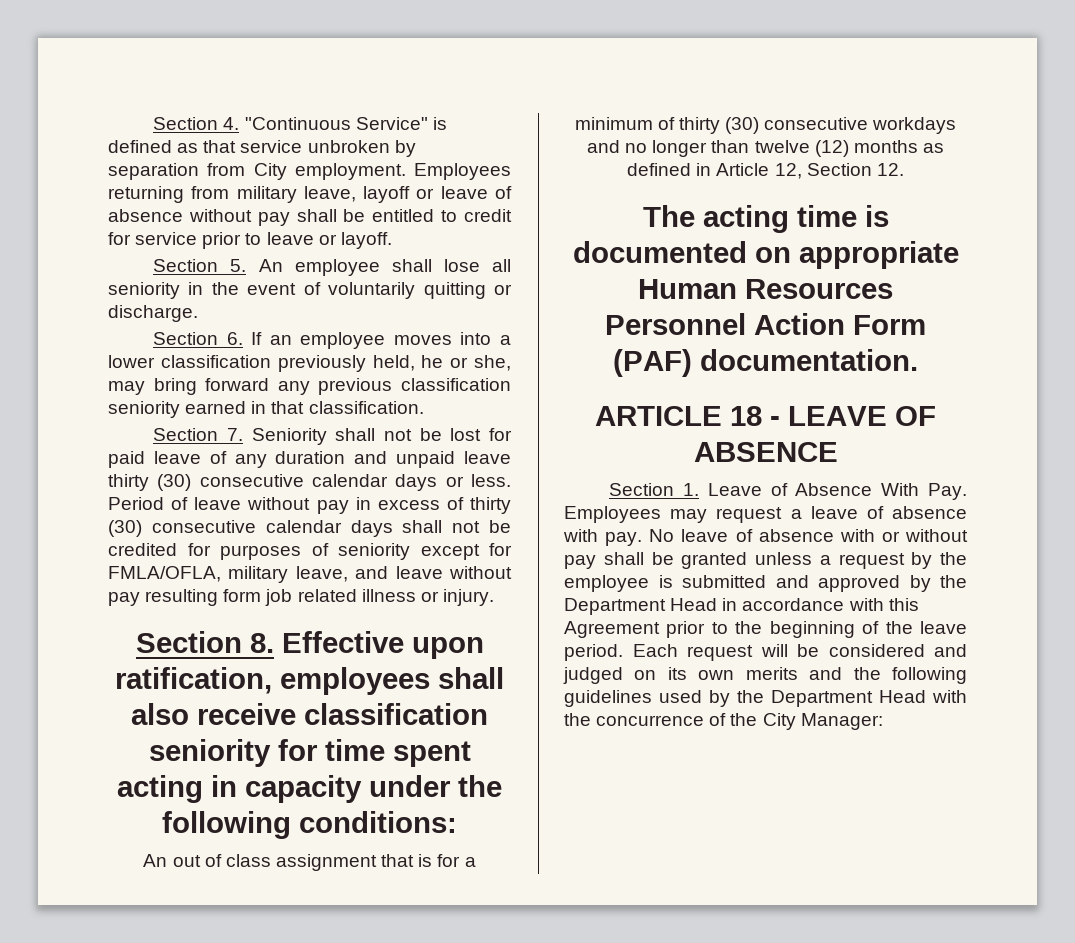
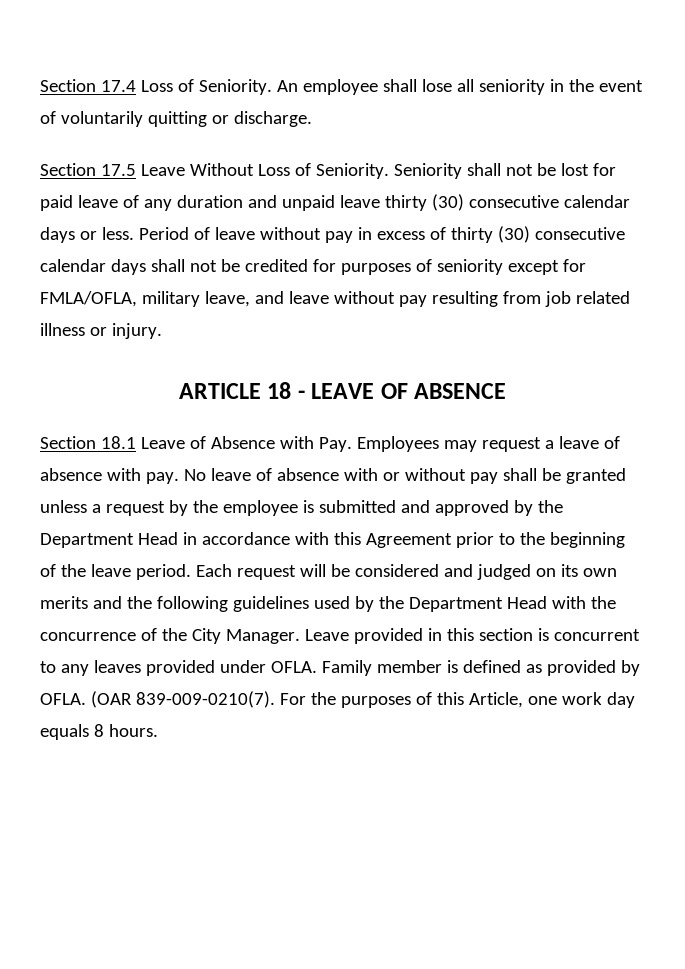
- Section 4. "Continuous Service" is defined as that service unbroken by separation from City employment. Employees returning from military leave, layoff or leave of absence without pay shall be entitled to credit for service prior to leave or layoff.
- Section 5. An employee shall lose all seniority in the event of voluntarily quitting or discharge.
+ Section 17.4 Loss of Seniority. An employee shall lose all seniority in the event of voluntarily quitting or discharge.
- Section 6. If an employee moves into a lower classification previously held, he or she, may bring forward any previous classification seniority earned in that classification.
- Section 7. Seniority shall not be lost for paid leave of any duration and unpaid leave thirty (30) consecutive calendar days or less.
+ Section 17.5 Leave Without Loss of Seniority. Seniority shall not be lost for paid leave of any duration and unpaid leave thirty (30) consecutive calendar days or less.
- Period of leave without pay in excess of thirty (30) consecutive calendar days shall not be credited for purposes of seniority except for FMLA/OFLA, military leave, and leave without pay resulting form job related illness or injury.
+ Period of leave without pay in excess of thirty (30) consecutive calendar days shall not be credited for purposes of seniority except for FMLA/OFLA, military leave, and leave without pay resulting from job related illness or injury.
- Section 8. Effective upon ratification, employees shall also receive classification seniority for time spent acting in capacity under the following conditions:
- An out of class assignment that is for a minimum of thirty (30) consecutive workdays and no longer than twelve (12) months as defined in Article 12, Section 12.
- The acting time is documented on appropriate Human Resources Personnel Action Form (PAF) documentation.
- Section 1. Leave of Absence With Pay. Employees may request a leave of absence with pay.
+ Section 18.1 Leave of Absence with Pay. Employees may request a leave of absence with pay.
- Each request will be considered and judged on its own merits and the following guidelines used by the Department Head with the concurrence of the City Manager:
+ Each request will be considered and judged on its own merits and the following guidelines used by the Department Head with the concurrence of the City Manager. Leave provided in this section is concurrent to any leaves provided under OFLA. Family member is defined as provided by OFLA. (OAR 839-009-0210(7). For the purposes of this Article, one work day equals 8 hours.

